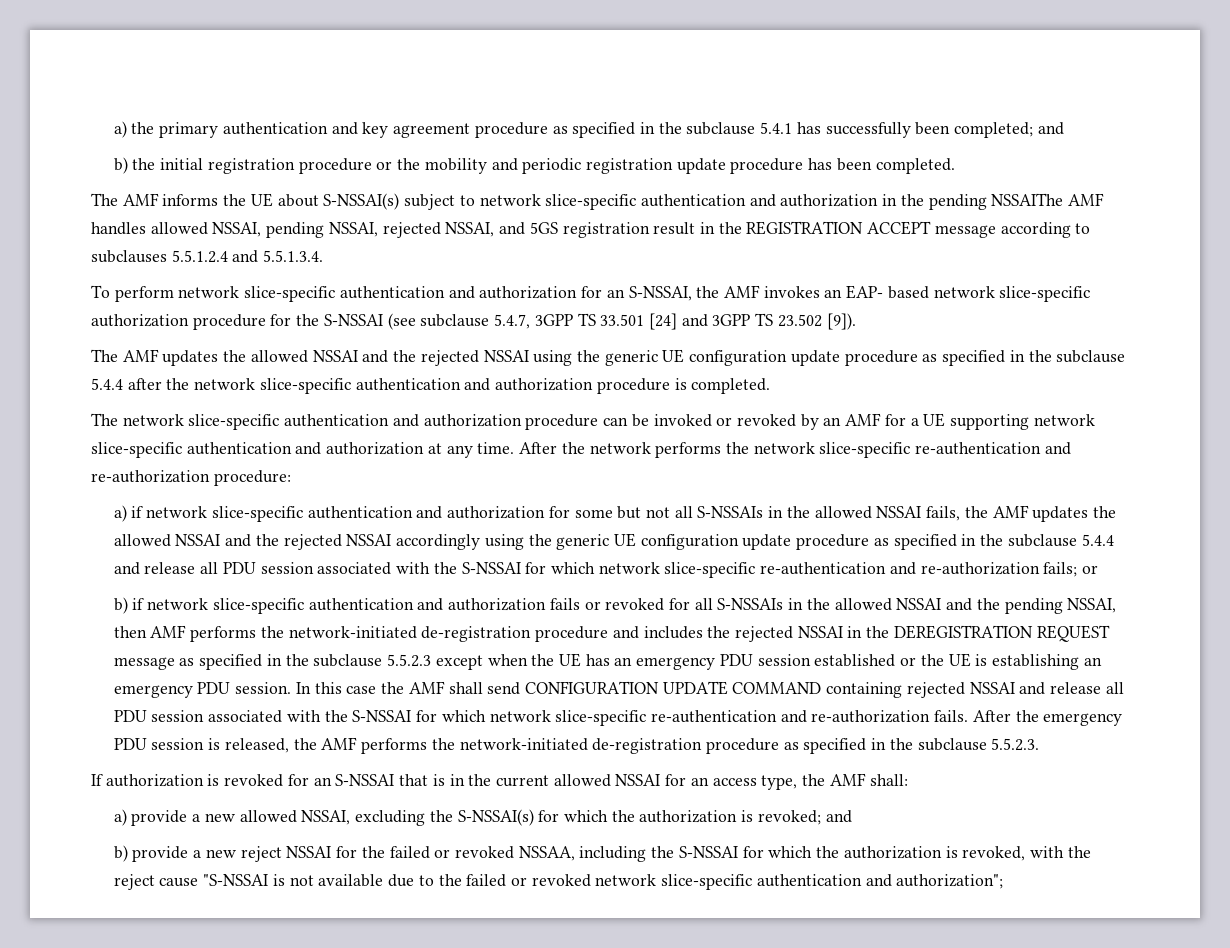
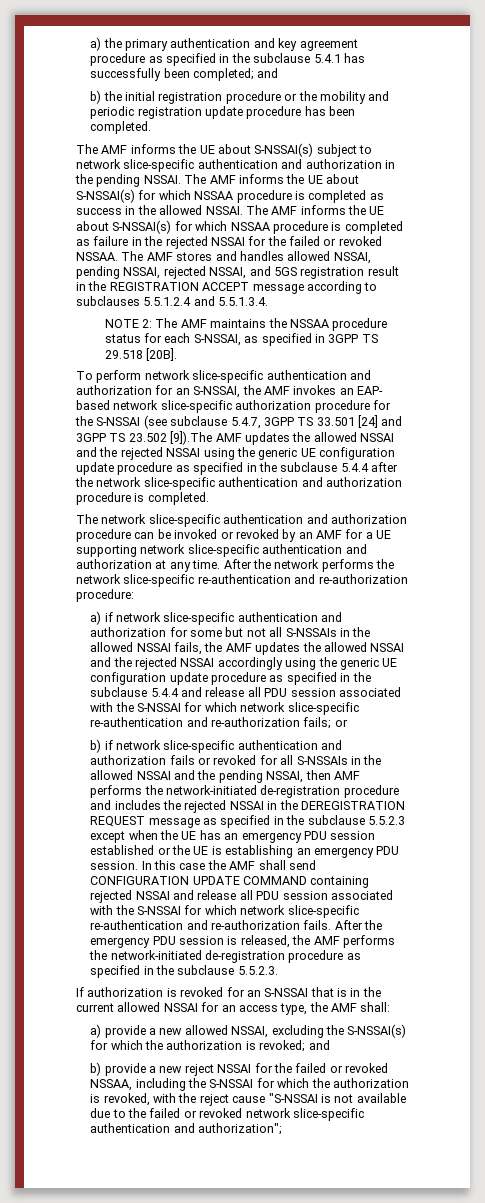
- The AMF informs the UE about S-NSSAI(s) subject to network slice-specific authentication and authorization in the pending NSSAIThe AMF handles allowed NSSAI, pending NSSAI, rejected NSSAI, and 5GS registration result in the REGISTRATION ACCEPT message according to subclauses 5.5.1.2.4 and 5.5.1.3.4.
+ The AMF informs the UE about S-NSSAI(s) subject to network slice-specific authentication and authorization in the pending NSSAI. The AMF informs the UE about S-NSSAI(s) for which NSSAA procedure is completed as success in the allowed NSSAI. The AMF informs the UE about S-NSSAI(s) for which NSSAA procedure is completed as failure in the rejected NSSAI for the failed or revoked NSSAA. The AMF stores and handles allowed NSSAI, pending NSSAI, rejected NSSAI, and 5GS registration result in the REGISTRATION ACCEPT message according to subclauses 5.5.1.2.4 and 5.5.1.3.4.
+ NOTE 2: The AMF maintains the NSSAA procedure status for each S-NSSAI, as specified in 3GPP TS 29.518 [20B].
- To perform network slice-specific authentication and authorization for an S-NSSAI, the AMF invokes an EAP- based network slice-specific authorization procedure for the S-NSSAI (see subclause 5.4.7, 3GPP TS 33.501 [24] and 3GPP TS 23.502 [9]).
- The AMF updates the allowed NSSAI and the rejected NSSAI using the generic UE configuration update procedure as specified in the subclause 5.4.4 after the network slice-specific authentication and authorization procedure is completed.
+ To perform network slice-specific authentication and authorization for an S-NSSAI, the AMF invokes an EAP- based network slice-specific authorization procedure for the S-NSSAI (see subclause 5.4.7, 3GPP TS 33.501 [24] and 3GPP TS 23.502 [9]).The AMF updates the allowed NSSAI and the rejected NSSAI using the generic UE configuration update procedure as specified in the subclause 5.4.4 after the network slice-specific authentication and authorization procedure is completed.

